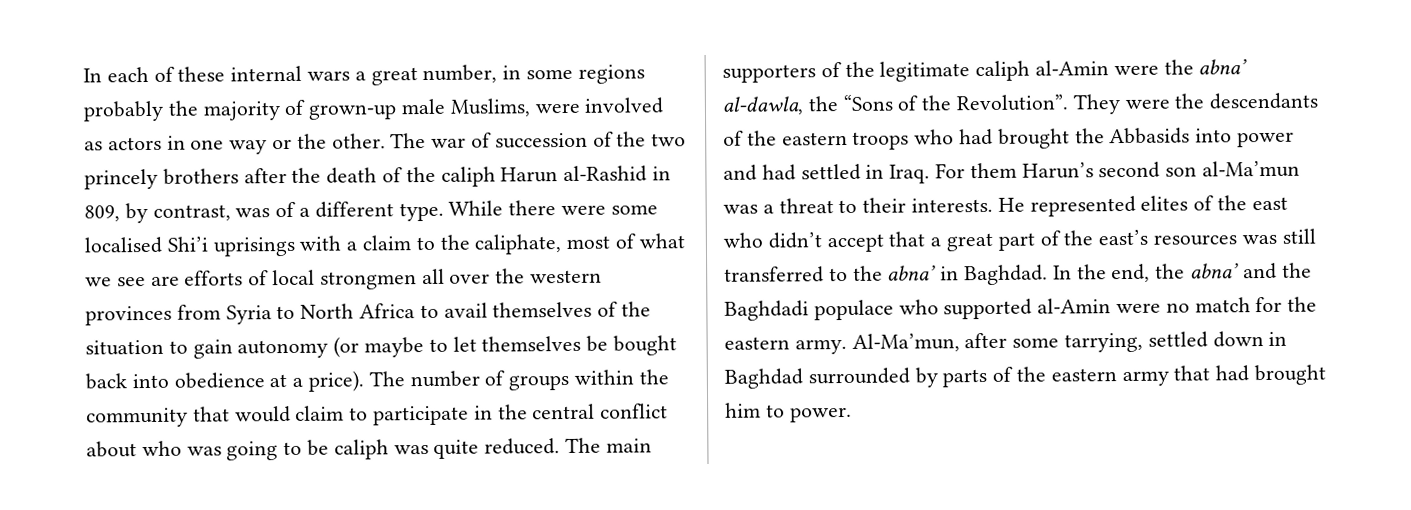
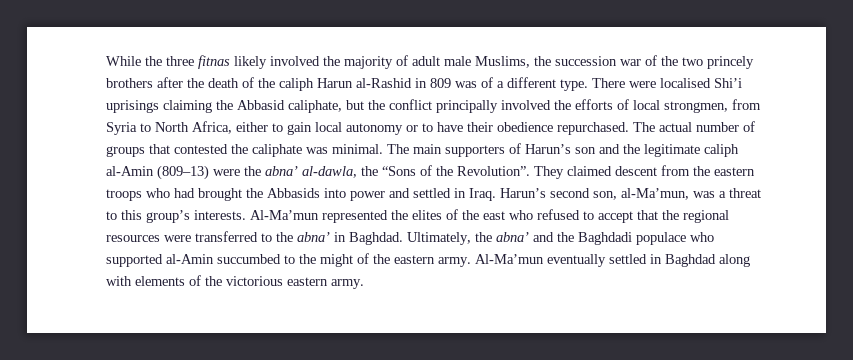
- In each of these internal wars a great number, in some regions probably the majority of grown-up male Muslims, were involved as actors in one way or the other. The war of succession of the two princely brothers after the death of the caliph Harun al-Rashid in 809, by contrast, was of a different type.
+ While the three fitnas likely involved the majority of adult male Muslims, the succession war of the two princely brothers after the death of the caliph Harun al-Rashid in 809 was of a different type.
- While there were some localised Shi’i uprisings with a claim to the caliphate, most of what we see are efforts of local strongmen all over the western provinces from Syria to North Africa to avail themselves of the situation to gain autonomy (or maybe to let themselves be bought back into obedience at a price). The number of groups within the community that would claim to participate in the central conflict about who was going to be caliph was quite reduced.
+ There were localised Shi’i uprisings claiming the Abbasid caliphate, but the conflict principally involved the efforts of local strongmen, from Syria to North Africa, either to gain local autonomy or to have their obedience repurchased. The actual number of groups that contested the caliphate was minimal.
- The main supporters of the legitimate caliph al-Amin were the abna’ al-dawla, the “Sons of the Revolution”.
+ The main supporters of Harun’s son and the legitimate caliph al-Amin (809–13) were the abna’ al-dawla, the “Sons of the Revolution”.
- They were the descendants of the eastern troops who had brought the Abbasids into power and had settled in Iraq.
+ They claimed descent from the eastern troops who had brought the Abbasids into power and settled in Iraq.
- For them Harun’s second son al-Ma’mun was a threat to their interests. He represented elites of the east who didn’t accept that a great part of the east’s resources was still transferred to the abna’ in Baghdad.
+ Harun’s second son, al-Ma’mun, was a threat to this group’s interests. Al-Ma’mun represented the elites of the east who refused to accept that the regional resources were transferred to the abna’ in Baghdad.
- In the end, the abna’ and the Baghdadi populace who supported al-Amin were no match for the eastern army. Al-Ma’mun, after some tarrying, settled down in Baghdad surrounded by parts of the eastern army that had brought him to power.
+ Ultimately, the abna’ and the Baghdadi populace who supported al-Amin succumbed to the might of the eastern army. Al-Ma’mun eventually settled in Baghdad along with elements of the victorious eastern army.

